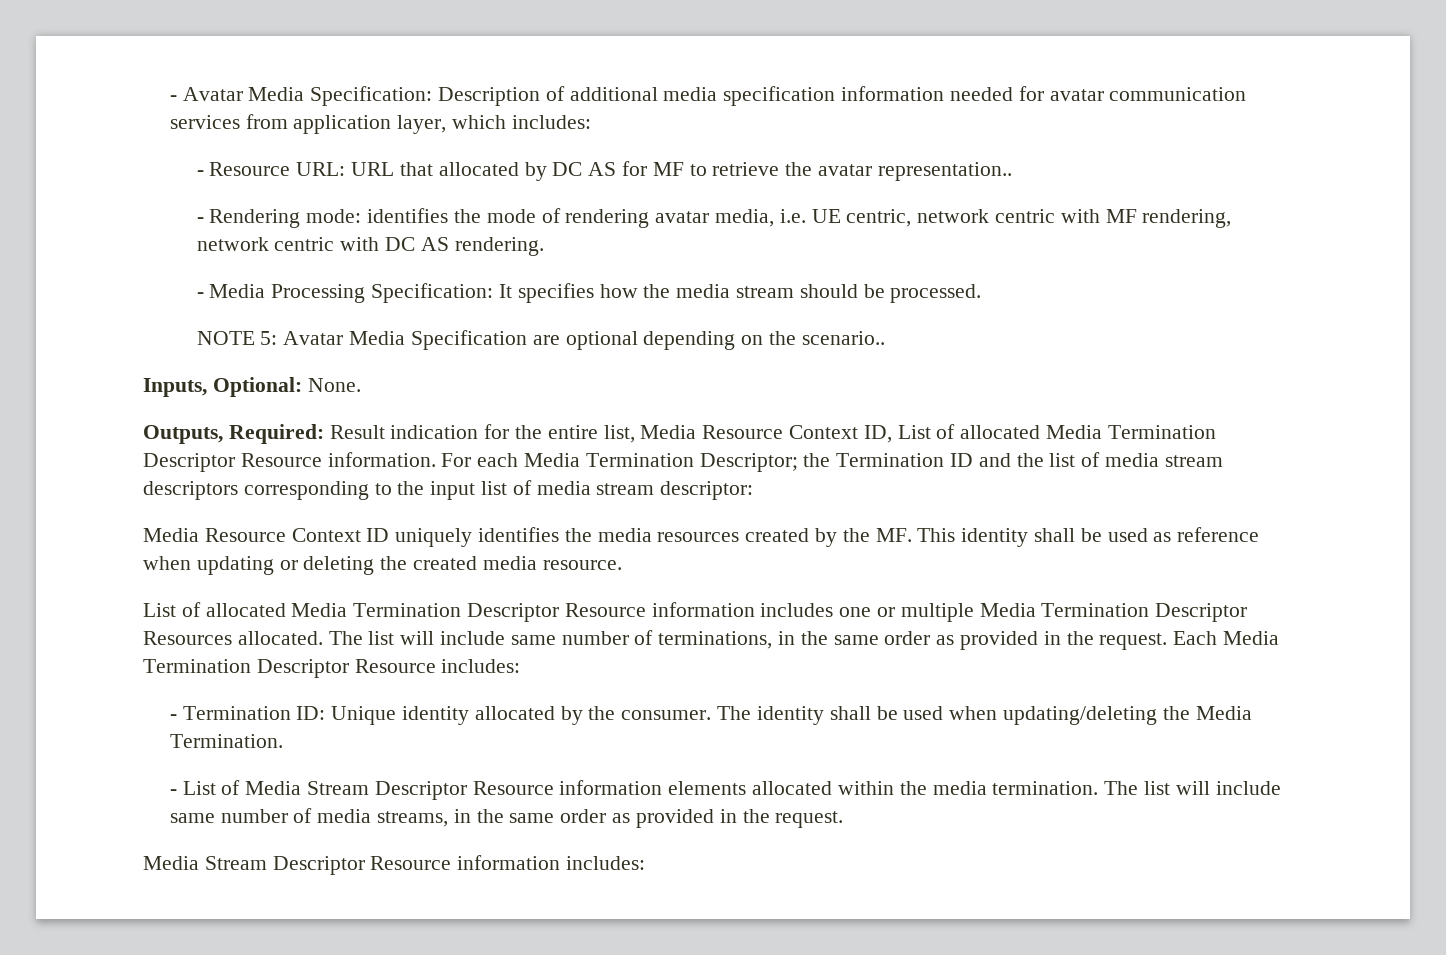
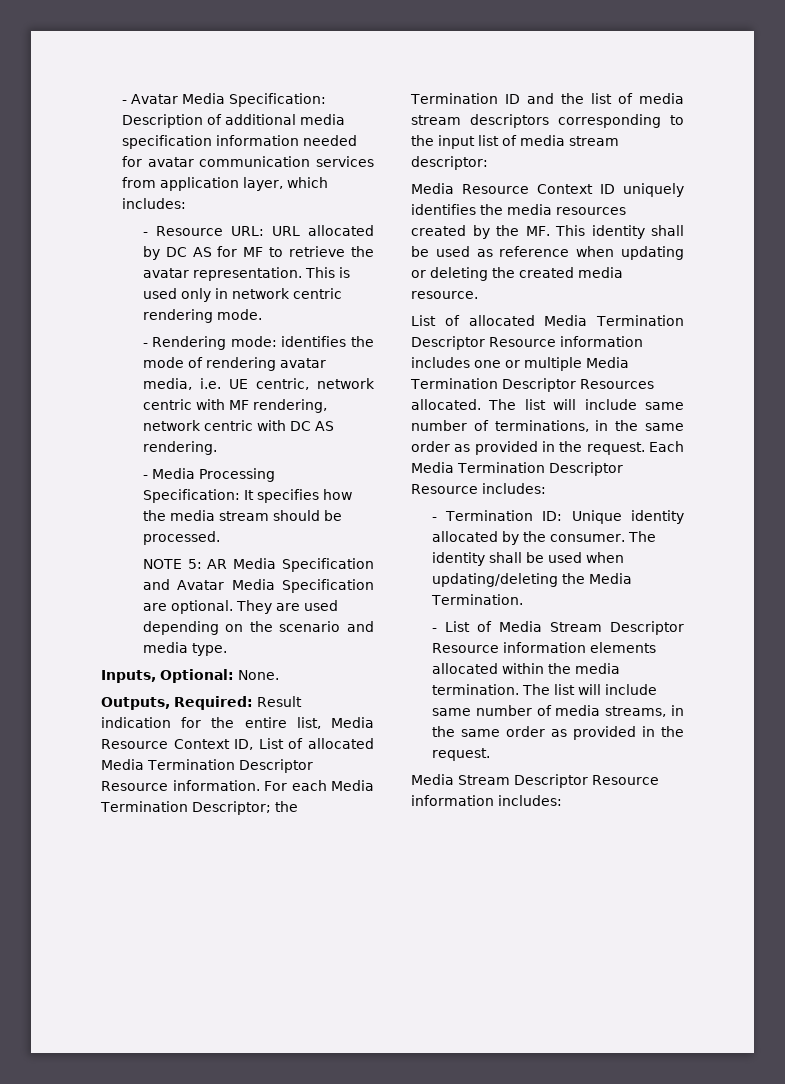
- - Resource URL: URL that allocated by DC AS for MF to retrieve the avatar representation..
+ - Resource URL: URL allocated by DC AS for MF to retrieve the avatar representation. This is used only in network centric rendering mode.
- NOTE 5: Avatar Media Specification are optional depending on the scenario..
+ NOTE 5: AR Media Specification and Avatar Media Specification are optional. They are used depending on the scenario and media type.

